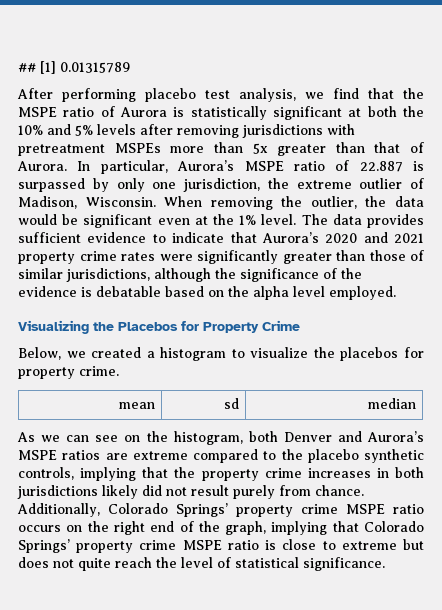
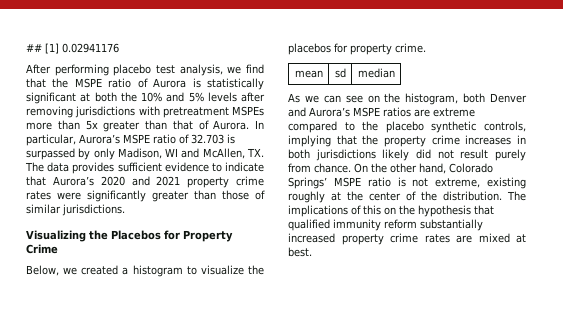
- ## [1] 0.01315789
+ ## [1] 0.02941176
- In particular, Aurora’s MSPE ratio of 22.887 is surpassed by only one jurisdiction, the extreme outlier of Madison, Wisconsin. When removing the outlier, the data would be significant even at the 1% level. The data provides sufficient evidence to indicate that Aurora’s 2020 and 2021 property crime rates were significantly greater than those of similar jurisdictions, although the significance of the evidence is debatable based on the alpha level employed.
+ In particular, Aurora’s MSPE ratio of 32.703 is surpassed by only Madison, WI and McAllen, TX. The data provides sufficient evidence to indicate that Aurora’s 2020 and 2021 property crime rates were significantly greater than those of similar jurisdictions.
- Additionally, Colorado Springs’ property crime MSPE ratio occurs on the right end of the graph, implying that Colorado Springs’ property crime MSPE ratio is close to extreme but does not quite reach the level of statistical significance.
+ On the other hand, Colorado Springs’ MSPE ratio is not extreme, existing roughly at the center of the distribution. The implications of this on the hypothesis that qualified immunity reform substantially increased property crime rates are mixed at best.

